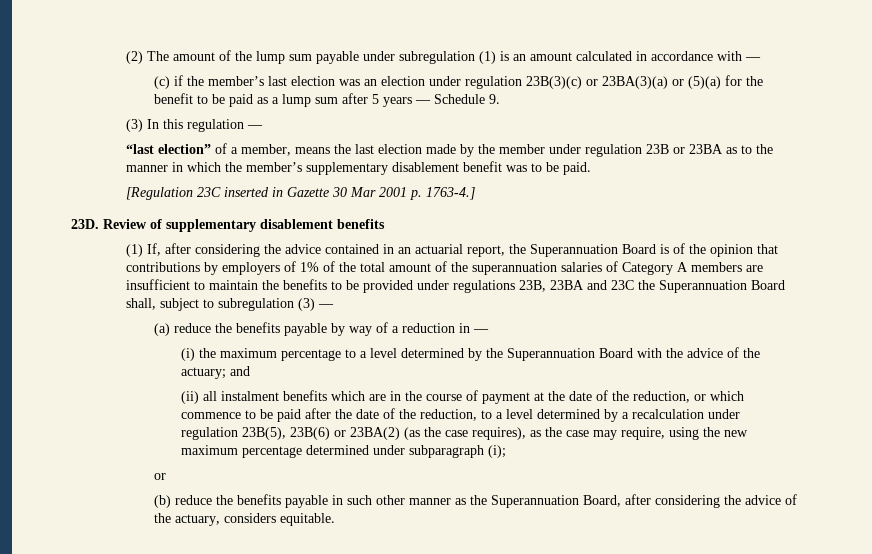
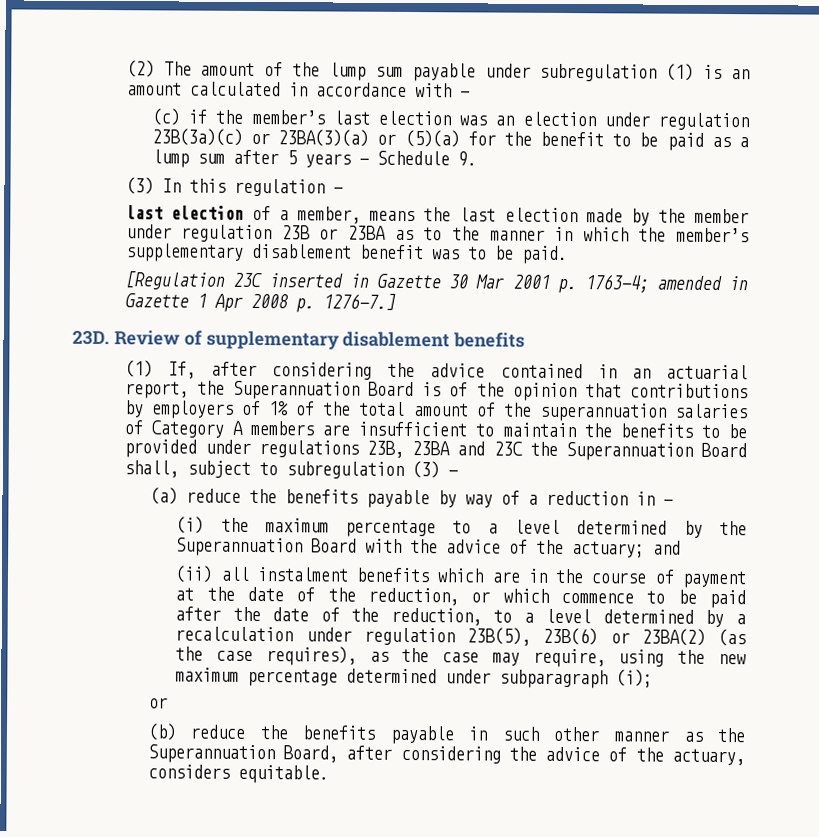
- (c) if the member’s last election was an election under regulation 23B(3)(c) or 23BA(3)(a) or (5)(a) for the benefit to be paid as a lump sum after 5 years — Schedule 9.
+ (c) if the member’s last election was an election under regulation 23B(3a)(c) or 23BA(3)(a) or (5)(a) for the benefit to be paid as a lump sum after 5 years — Schedule 9.
- “last election” of a member, means the last election made by the member under regulation 23B or 23BA as to the manner in which the member’s supplementary disablement benefit was to be paid.
+ last election of a member, means the last election made by the member under regulation 23B or 23BA as to the manner in which the member’s supplementary disablement benefit was to be paid.
- [Regulation 23C inserted in Gazette 30 Mar 2001 p. 1763-4.]
+ [Regulation 23C inserted in Gazette 30 Mar 2001 p. 1763-4; amended in Gazette 1 Apr 2008 p. 1276-7.]

